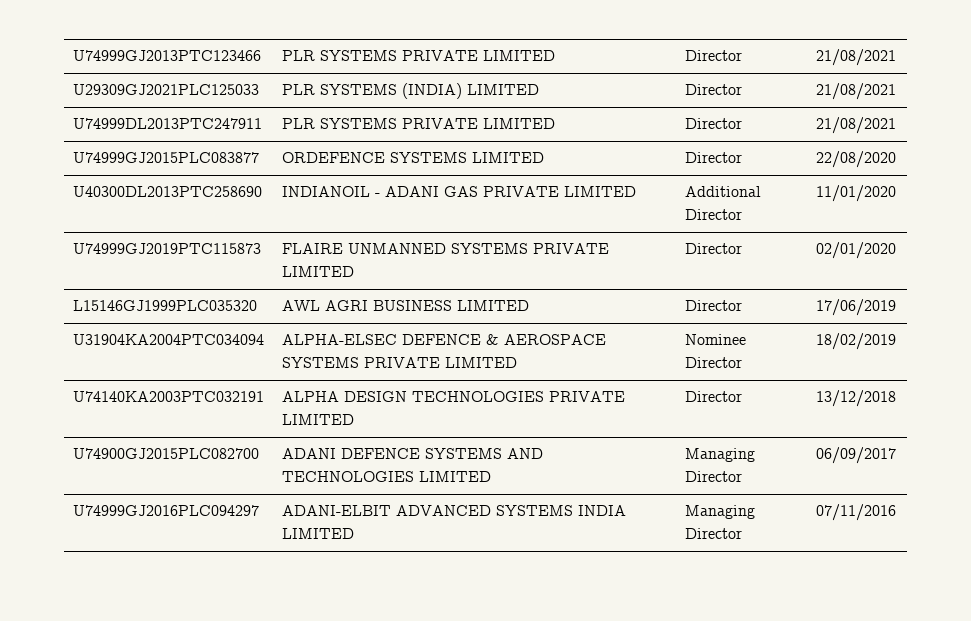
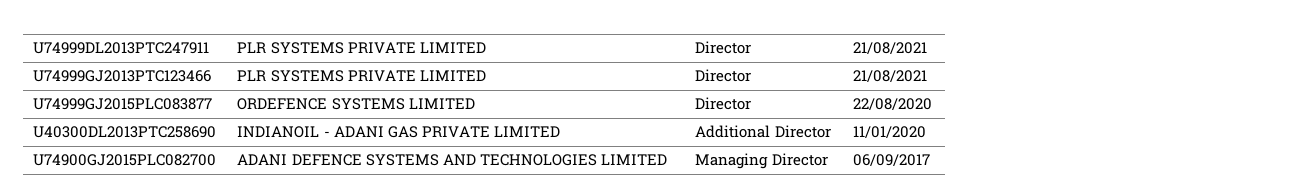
+ U74999DL2013PTC247911 | PLR SYSTEMS PRIVATE LIMITED | Director | 21/08/2021
  U74999GJ2013PTC123466 | PLR SYSTEMS PRIVATE LIMITED | Director | 21/08/2021
- U29309GJ2021PLC125033 | PLR SYSTEMS (INDIA) LIMITED | Director | 21/08/2021
- U74999DL2013PTC247911 | PLR SYSTEMS PRIVATE LIMITED | Director | 21/08/2021
- U74999GJ2019PTC115873 | FLAIRE UNMANNED SYSTEMS PRIVATE LIMITED | Director | 02/01/2020
- L15146GJ1999PLC035320 | AWL AGRI BUSINESS LIMITED | Director | 17/06/2019
- U31904KA2004PTC034094 | ALPHA-ELSEC DEFENCE & AEROSPACE SYSTEMS PRIVATE LIMITED | Nominee Director | 18/02/2019
- U74140KA2003PTC032191 | ALPHA DESIGN TECHNOLOGIES PRIVATE LIMITED | Director | 13/12/2018
- U74999GJ2016PLC094297 | ADANI-ELBIT ADVANCED SYSTEMS INDIA LIMITED | Managing Director | 07/11/2016

